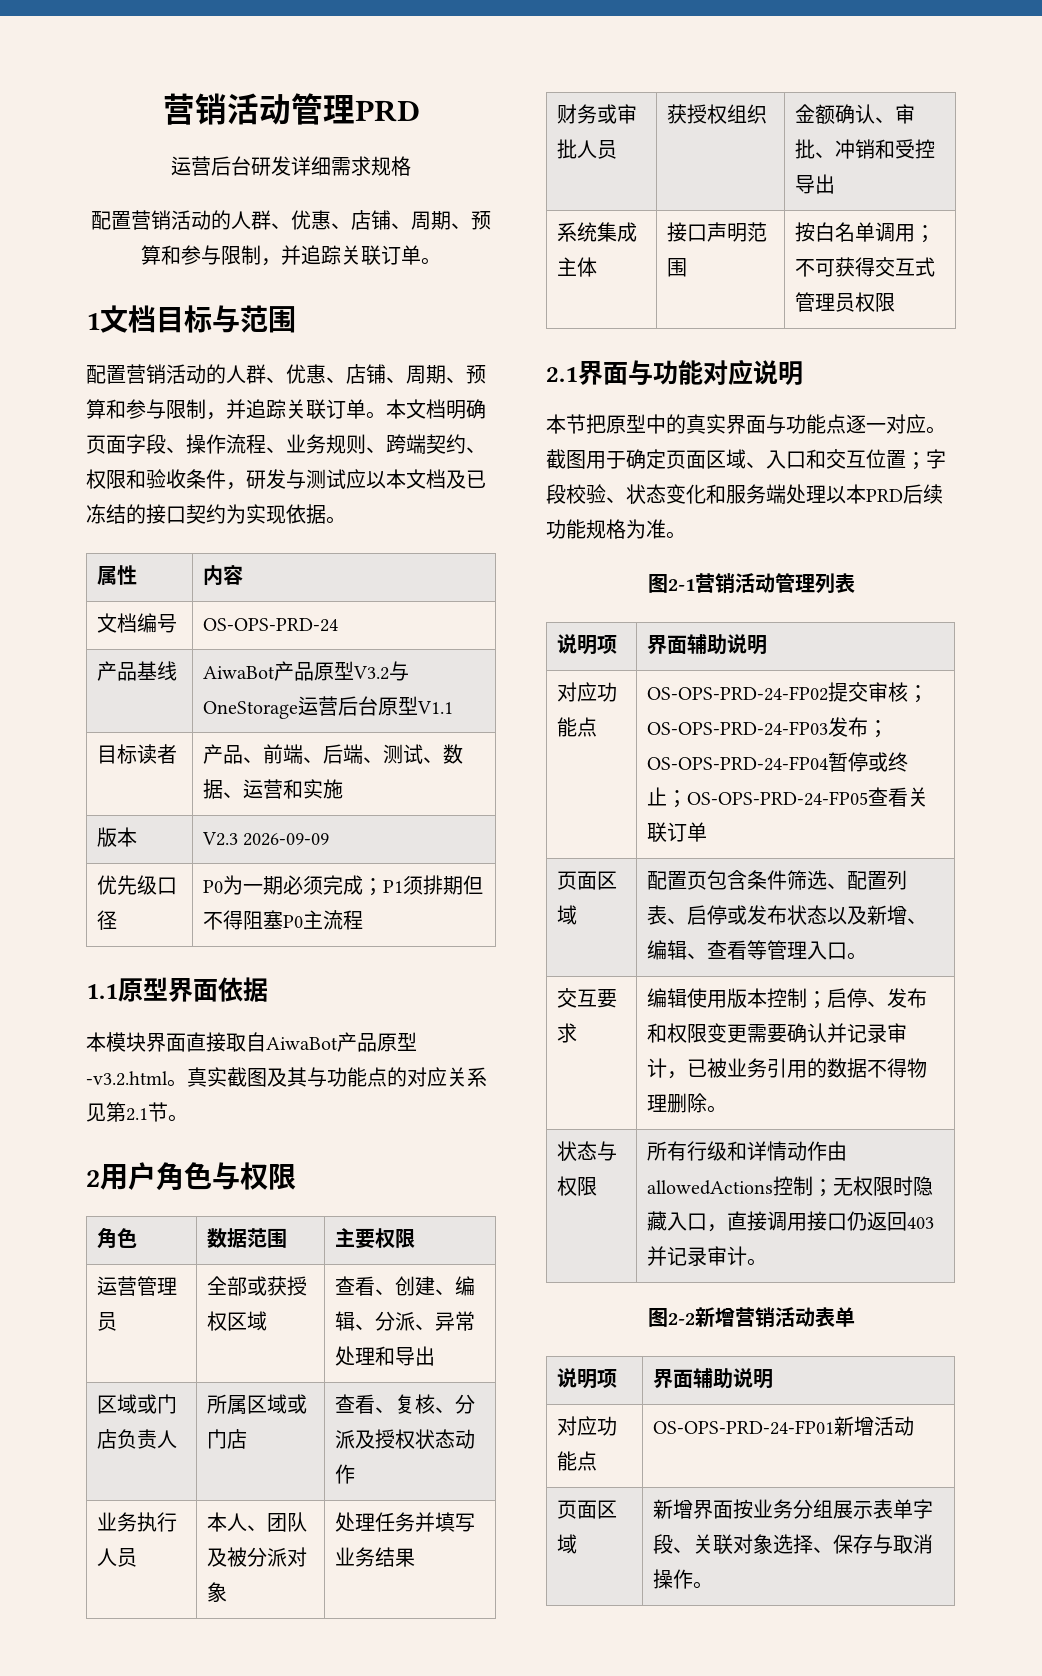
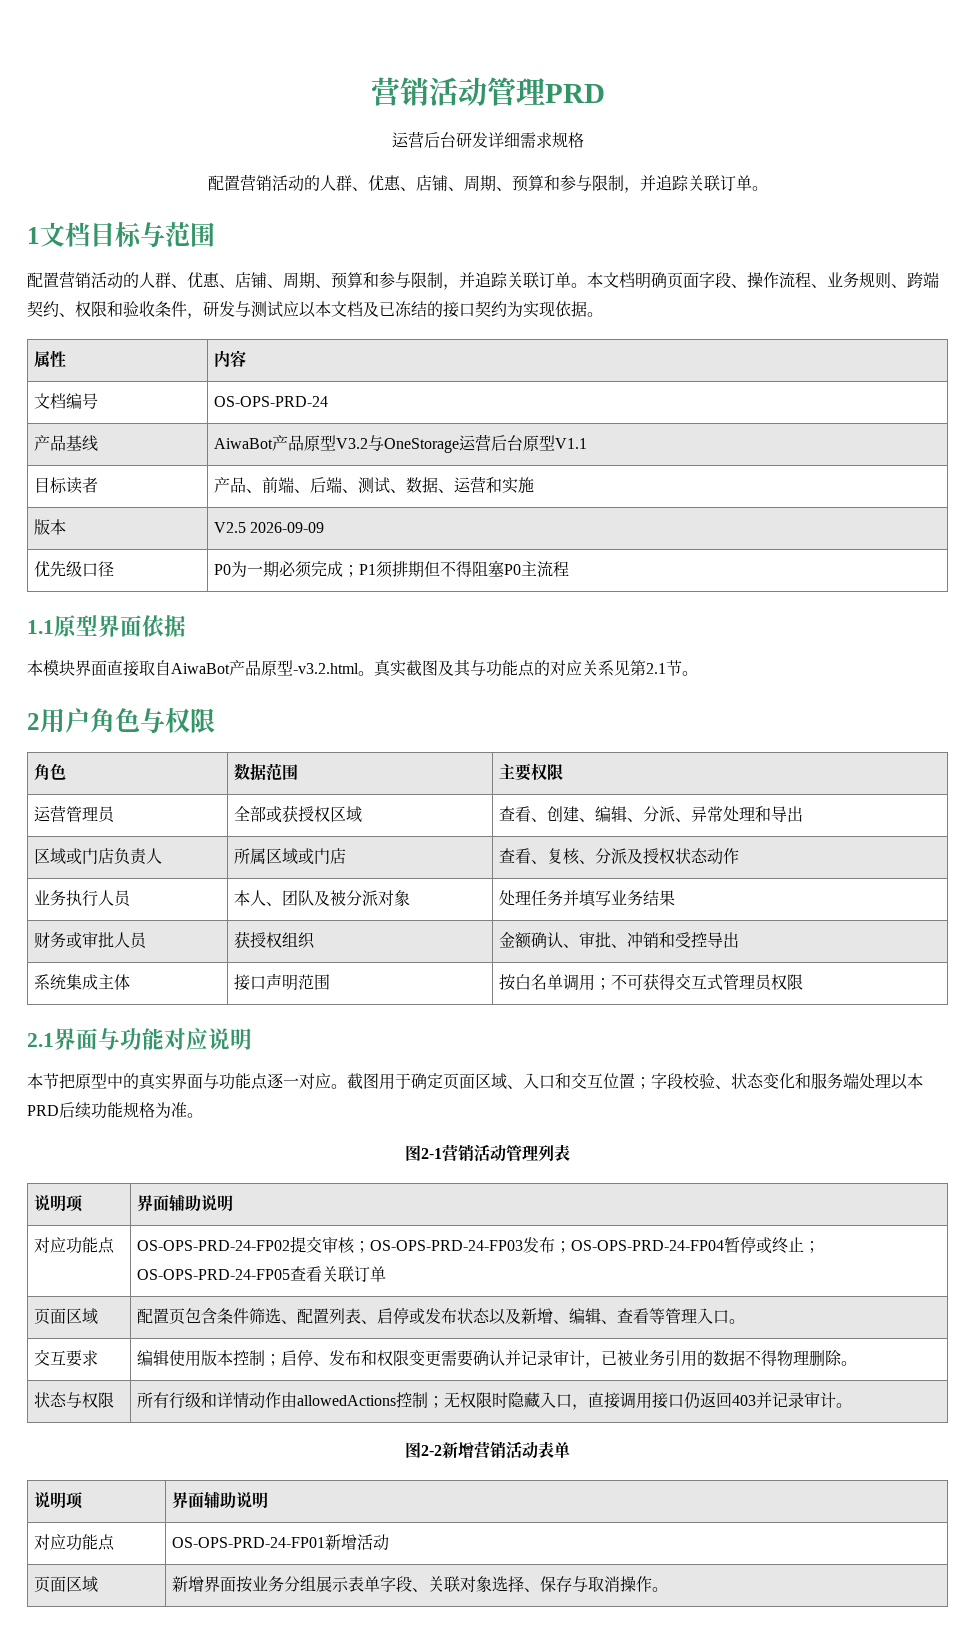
- 版本 | V2.3 2026-09-09
+ 版本 | V2.5 2026-09-09

